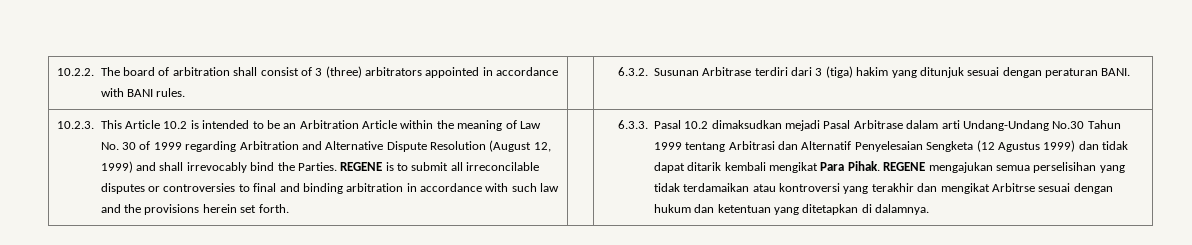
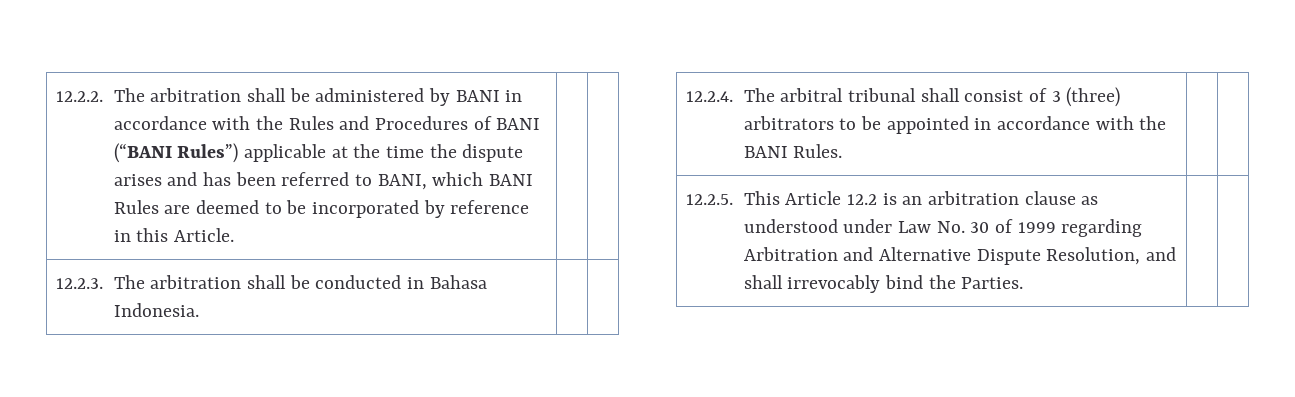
- 10.2.2. The board of arbitration shall consist of 3 (three) arbitrators appointed in accordance with BANI rules. | | 6.3.2. Susunan Arbitrase terdiri dari 3 (tiga) hakim yang ditunjuk sesuai dengan peraturan BANI.
- 10.2.3. This Article 10.2 is intended to be an Arbitration Article within the meaning of Law No. 30 of 1999 regarding Arbitration and Alternative Dispute Resolution (August 12, 1999) and shall irrevocably bind the Parties. REGENE is to submit all irreconcilable disputes or controversies to final and binding arbitration in accordance with such law and the provisions herein set forth. | | 6.3.3. Pasal 10.2 dimaksudkan mejadi Pasal Arbitrase dalam arti Undang-Undang No.30 Tahun 1999 tentang Arbitrasi dan Alternatif Penyelesaian Sengketa (12 Agustus 1999) dan tidak dapat ditarik kembali mengikat Para Pihak. REGENE mengajukan semua perselisihan yang tidak terdamaikan atau kontroversi yang terakhir dan mengikat Arbitrse sesuai dengan hukum dan ketentuan yang ditetapkan di dalamnya.
+ 12.2.2. The arbitration shall be administered by BANI in accordance with the Rules and Procedures of BANI (“BANI Rules”) applicable at the time the dispute arises and has been referred to BANI, which BANI Rules are deemed to be incorporated by reference in this Article. | |
+ 12.2.3. The arbitration shall be conducted in Bahasa Indonesia. | |
+ 12.2.4. The arbitral tribunal shall consist of 3 (three) arbitrators to be appointed in accordance with the BANI Rules. | |
+ 12.2.5. This Article 12.2 is an arbitration clause as understood under Law No. 30 of 1999 regarding Arbitration and Alternative Dispute Resolution, and shall irrevocably bind the Parties. | |

